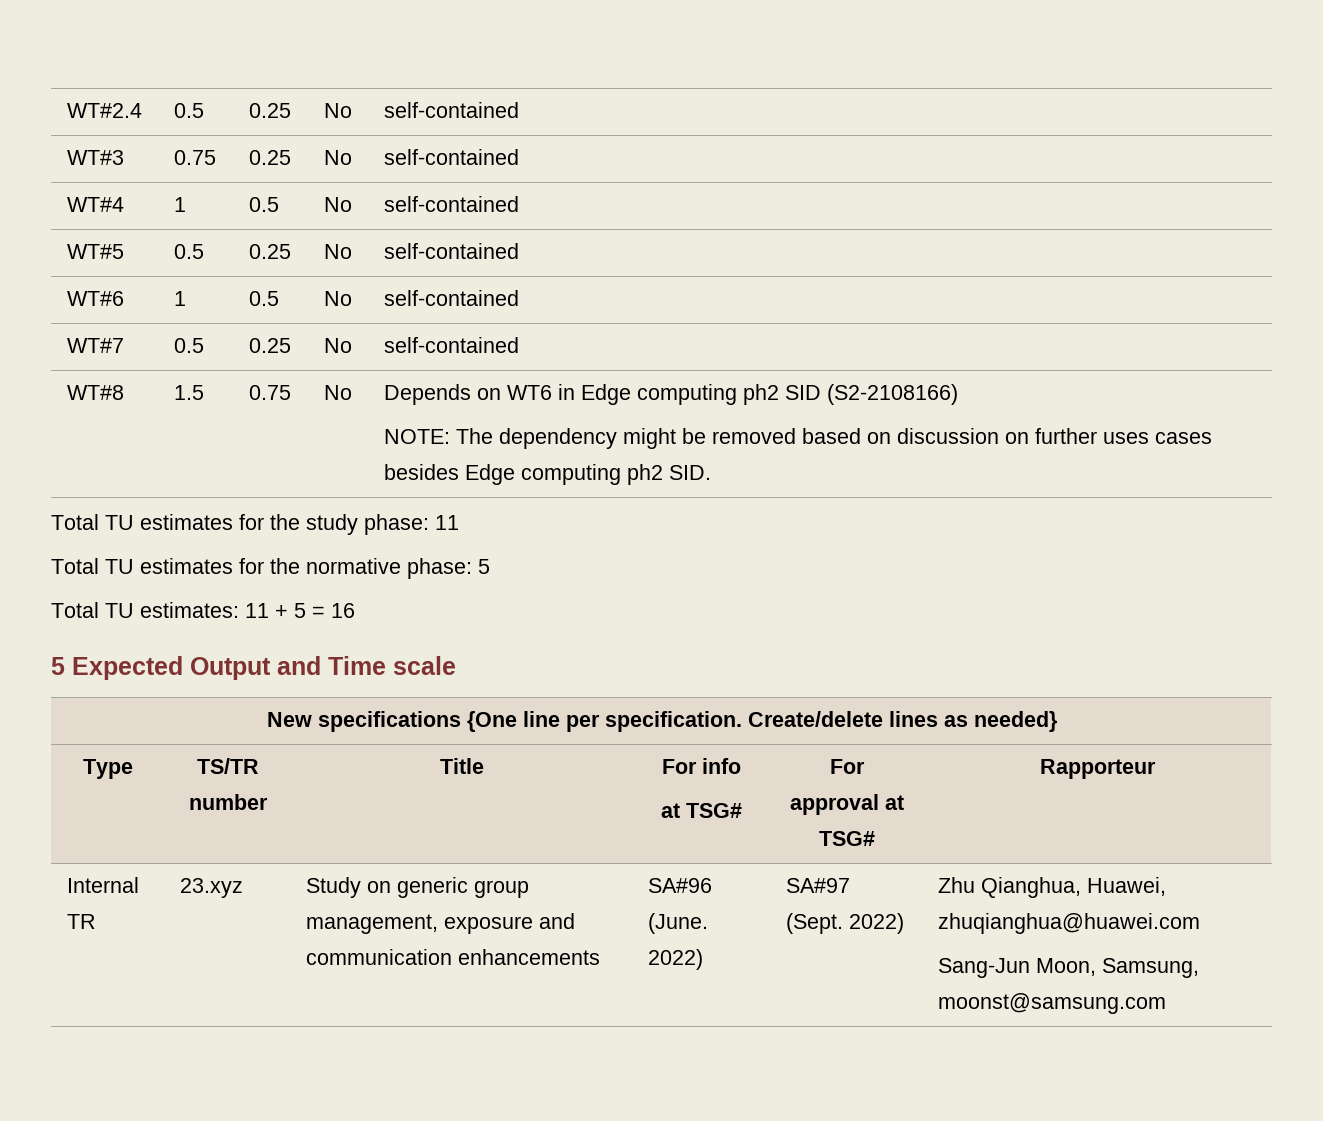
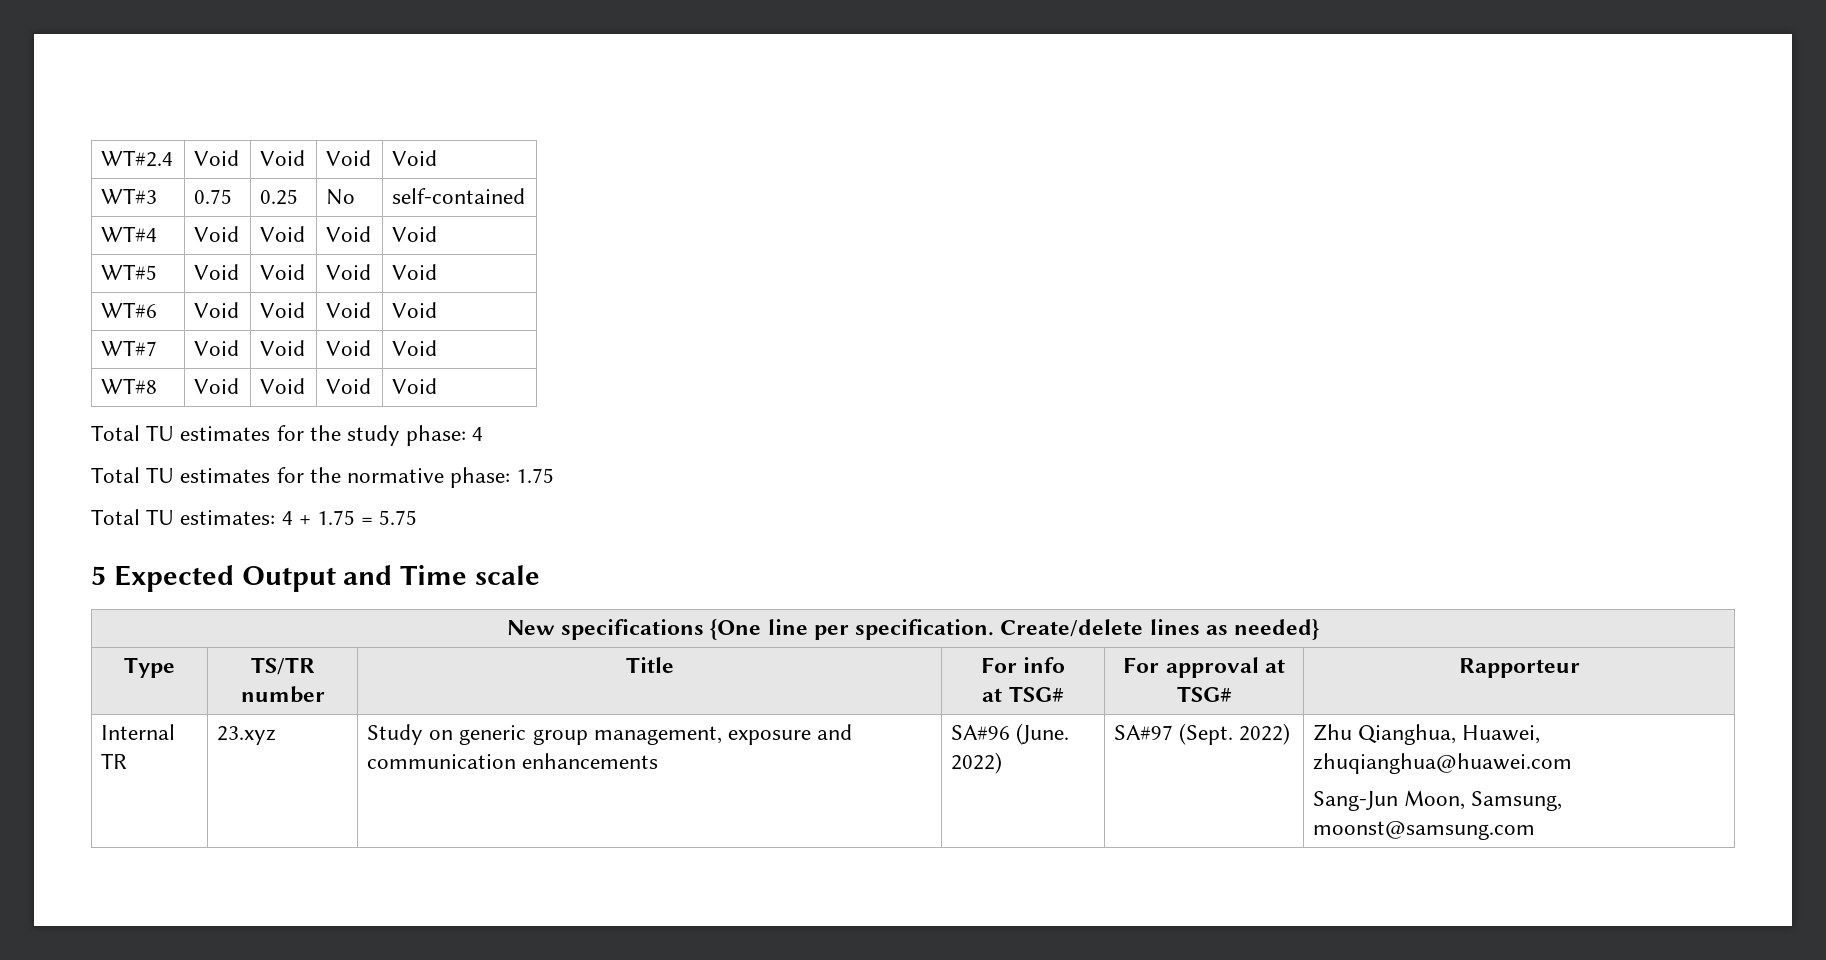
- WT#2.4 | 0.5 | 0.25 | No | self-contained
+ WT#2.4 | Void | Void | Void | Void
- WT#4 | 1 | 0.5 | No | self-contained
- WT#5 | 0.5 | 0.25 | No | self-contained
- WT#6 | 1 | 0.5 | No | self-contained
- WT#7 | 0.5 | 0.25 | No | self-contained
- WT#8 | 1.5 | 0.75 | No | Depends on WT6 in Edge computing ph2 SID (S2-2108166)
- NOTE: The dependency might be removed based on discussion on further uses cases besides Edge computing ph2 SID.
+ WT#4 | Void | Void | Void | Void
+ WT#5 | Void | Void | Void | Void
+ WT#6 | Void | Void | Void | Void
+ WT#7 | Void | Void | Void | Void
+ WT#8 | Void | Void | Void | Void
- Total TU estimates for the study phase: 11
+ Total TU estimates for the study phase: 4
- Total TU estimates for the normative phase: 5
+ Total TU estimates for the normative phase: 1.75
- Total TU estimates: 11 + 5 = 16
+ Total TU estimates: 4 + 1.75 = 5.75

